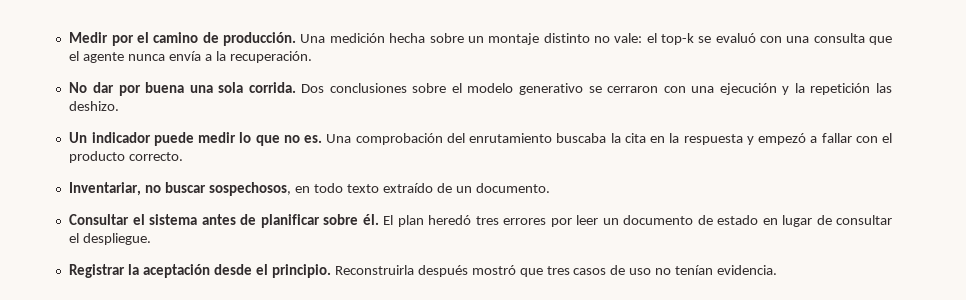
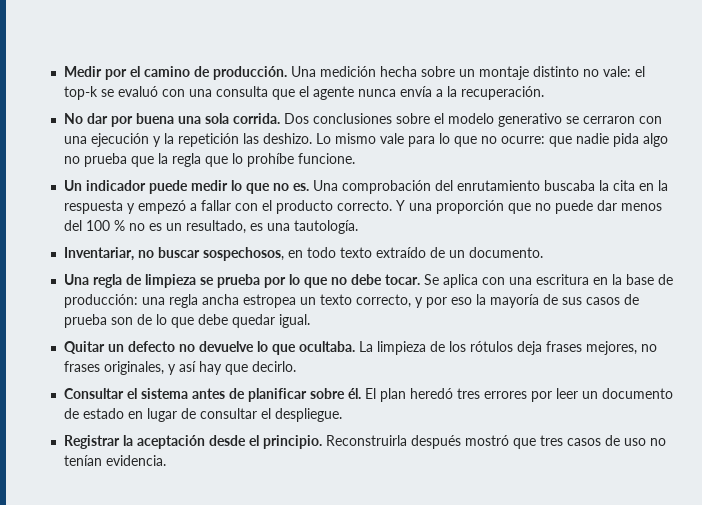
+ Lo mismo vale para lo que no ocurre: que nadie pida algo no prueba que la regla que lo prohíbe funcione.
+ Y una proporción que no puede dar menos del 100 % no es un resultado, es una tautología.
+ Una regla de limpieza se prueba por lo que no debe tocar. Se aplica con una escritura en la base de producción: una regla ancha estropea un texto correcto, y por eso la mayoría de sus casos de prueba son de lo que debe quedar igual.
+ Quitar un defecto no devuelve lo que ocultaba. La limpieza de los rótulos deja frases mejores, no frases originales, y así hay que decirlo.

